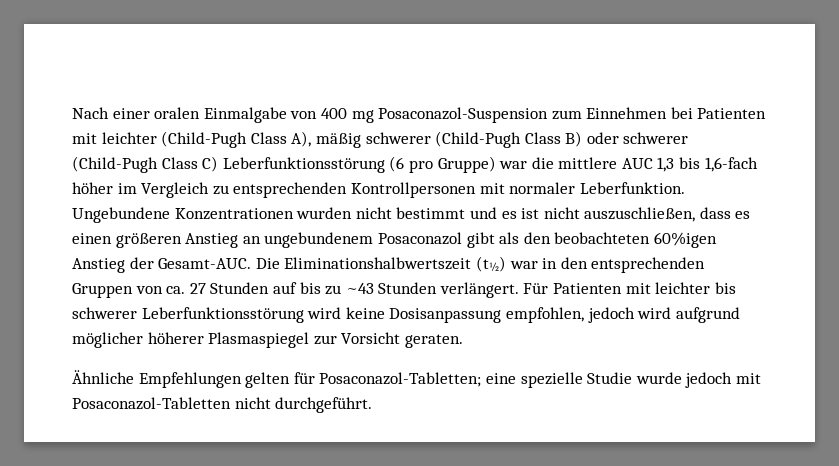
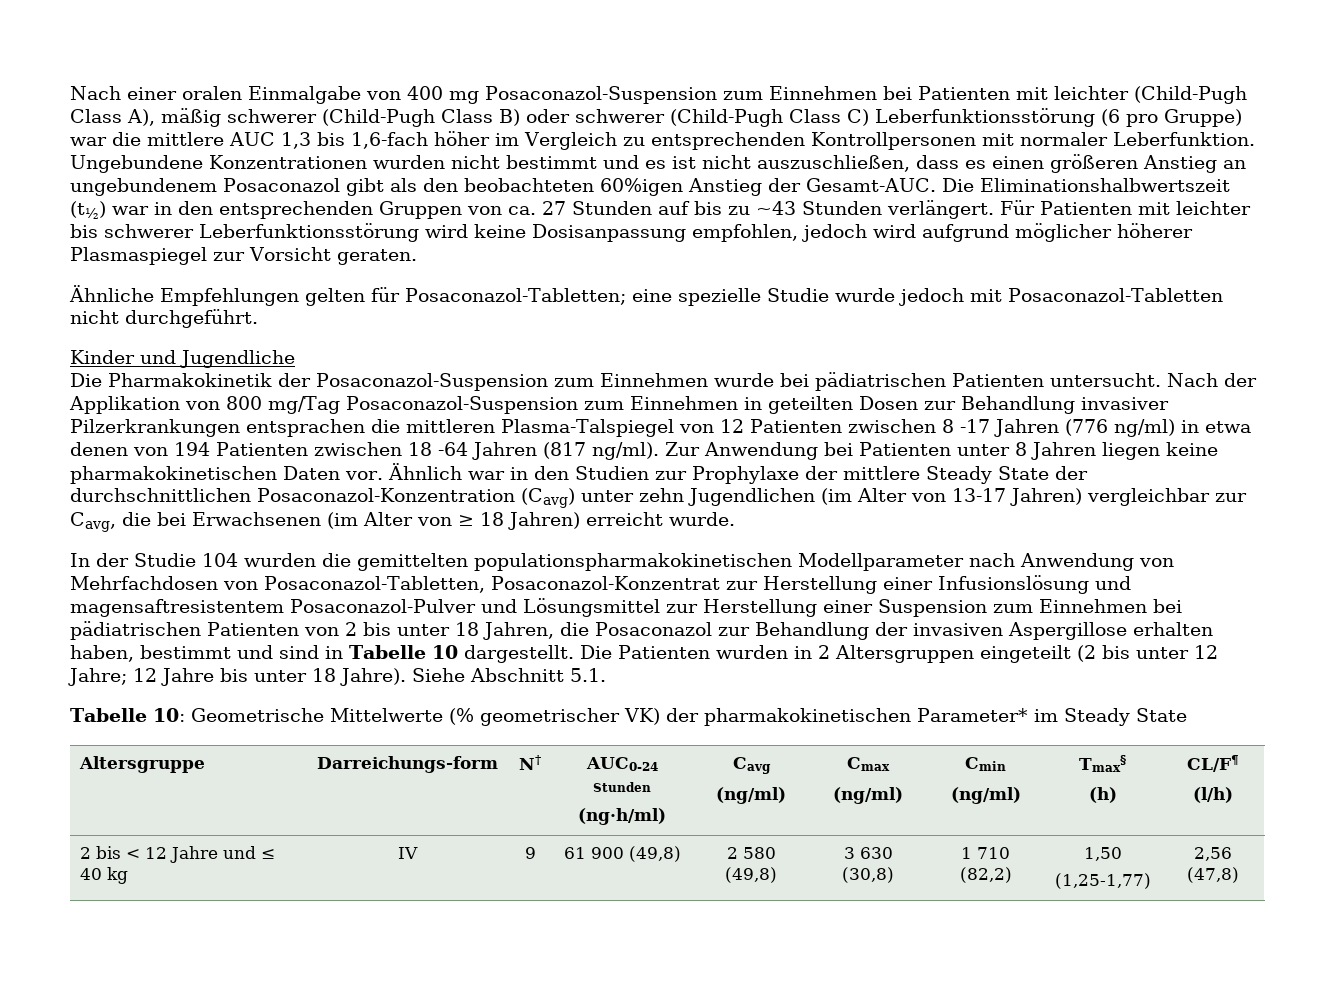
+ Kinder und Jugendliche
+ Die Pharmakokinetik der Posaconazol-Suspension zum Einnehmen wurde bei pädiatrischen Patienten untersucht. Nach der Applikation von 800 mg/Tag Posaconazol-Suspension zum Einnehmen in geteilten Dosen zur Behandlung invasiver Pilzerkrankungen entsprachen die mittleren Plasma-Talspiegel von 12 Patienten zwischen 8 -17 Jahren (776 ng/ml) in etwa denen von 194 Patienten zwischen 18 -64 Jahren (817 ng/ml). Zur Anwendung bei Patienten unter 8 Jahren liegen keine pharmakokinetischen Daten vor. Ähnlich war in den Studien zur Prophylaxe der mittlere Steady State der durchschnittlichen Posaconazol-Konzentration (Cavg) unter zehn Jugendlichen (im Alter von 13-17 Jahren) vergleichbar zur Cavg, die bei Erwachsenen (im Alter von ≥ 18 Jahren) erreicht wurde.
+ In der Studie 104 wurden die gemittelten populationspharmakokinetischen Modellparameter nach Anwendung von Mehrfachdosen von Posaconazol-Tabletten, Posaconazol-Konzentrat zur Herstellung einer Infusionslösung und magensaftresistentem Posaconazol-Pulver und Lösungsmittel zur Herstellung einer Suspension zum Einnehmen bei pädiatrischen Patienten von 2 bis unter 18 Jahren, die Posaconazol zur Behandlung der invasiven Aspergillose erhalten haben, bestimmt und sind in Tabelle 10 dargestellt. Die Patienten wurden in 2 Altersgruppen eingeteilt (2 bis unter 12 Jahre; 12 Jahre bis unter 18 Jahre). Siehe Abschnitt 5.1.
+ Tabelle 10: Geometrische Mittelwerte (% geometrischer VK) der pharmakokinetischen Parameter* im Steady State
+ Altersgruppe | Darreichungs-form | N† | AUC0-24 Stunden
+ (ng·h/ml) | Cavg
+ (ng/ml) | Cmax
+ (ng/ml) | Cmin
+ (ng/ml) | Tmax§
+ (h) | CL/F¶
+ (l/h)
+ 2 bis < 12 Jahre und ≤ 40 kg | IV | 9 | 61 900 (49,8) | 2 580 (49,8) | 3 630 (30,8) | 1 710 (82,2) | 1,50
+ (1,25-1,77) | 2,56 (47,8)

